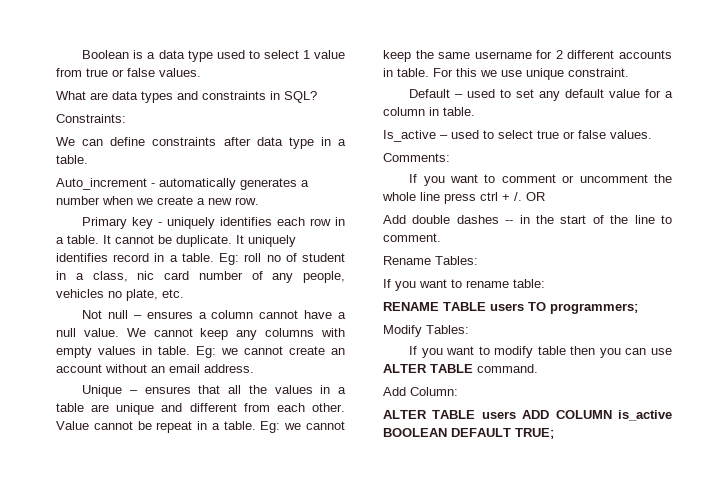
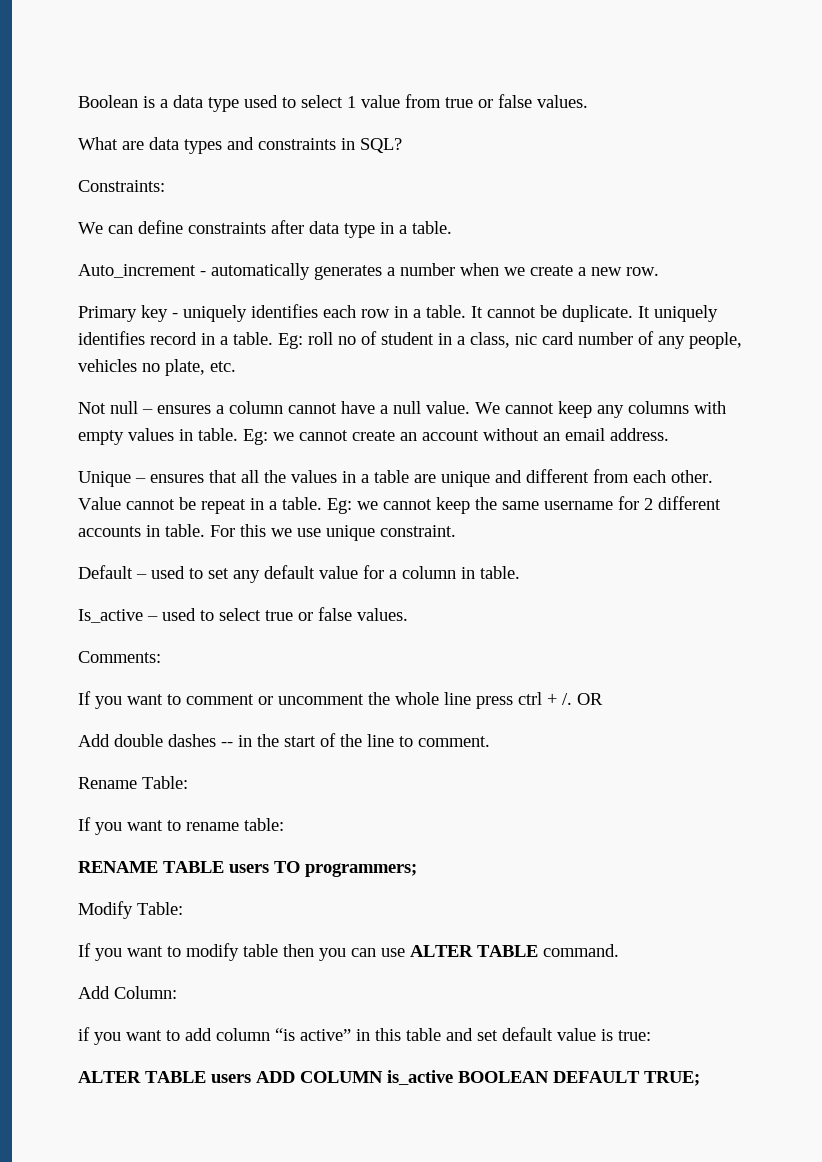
- Rename Tables:
+ Rename Table:
- Modify Tables:
+ Modify Table:
+ if you want to add column “is active” in this table and set default value is true:

